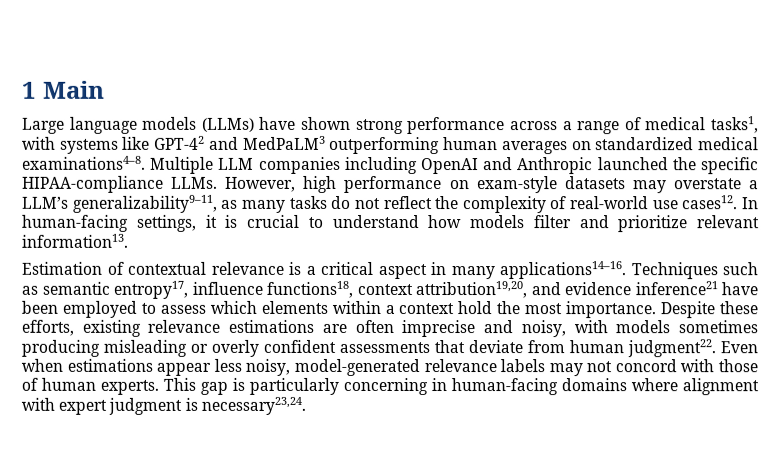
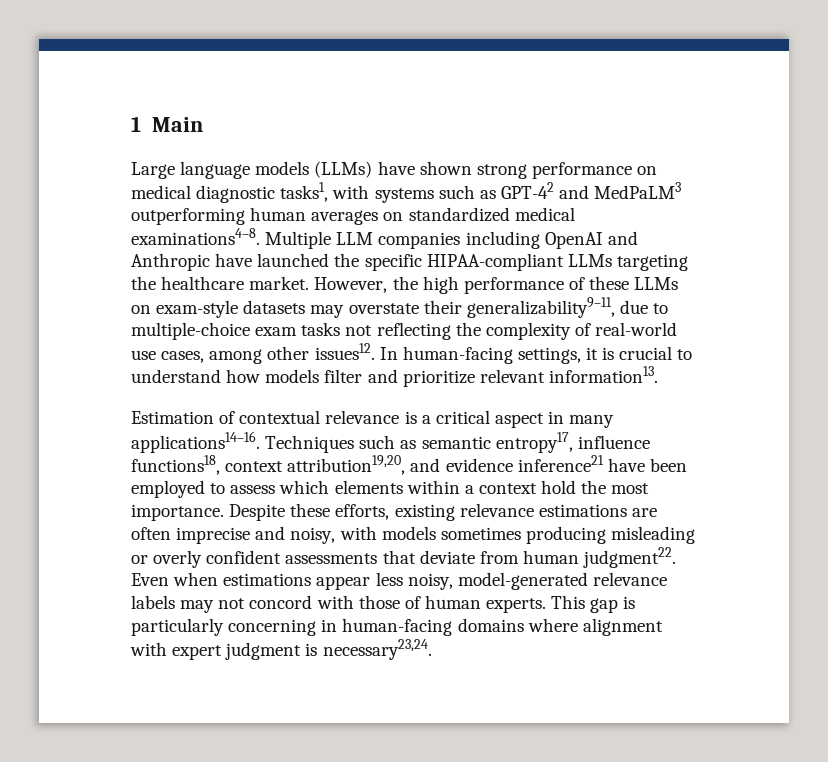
- Large language models (LLMs) have shown strong performance across a range of medical tasks1, with systems like GPT-42 and MedPaLM3 outperforming human averages on standardized medical examinations4–8.
+ Large language models (LLMs) have shown strong performance on medical diagnostic tasks1, with systems such as GPT-42 and MedPaLM3 outperforming human averages on standardized medical examinations4–8.
- Multiple LLM companies including OpenAI and Anthropic launched the specific HIPAA-compliance LLMs. However, high performance on exam-style datasets may overstate a LLM’s generalizability9–11, as many tasks do not reflect the complexity of real-world use cases12.
+ Multiple LLM companies including OpenAI and Anthropic have launched the specific HIPAA-compliant LLMs targeting the healthcare market. However, the high performance of these LLMs on exam-style datasets may overstate their generalizability9–11, due to multiple-choice exam tasks not reflecting the complexity of real-world use cases, among other issues12.

